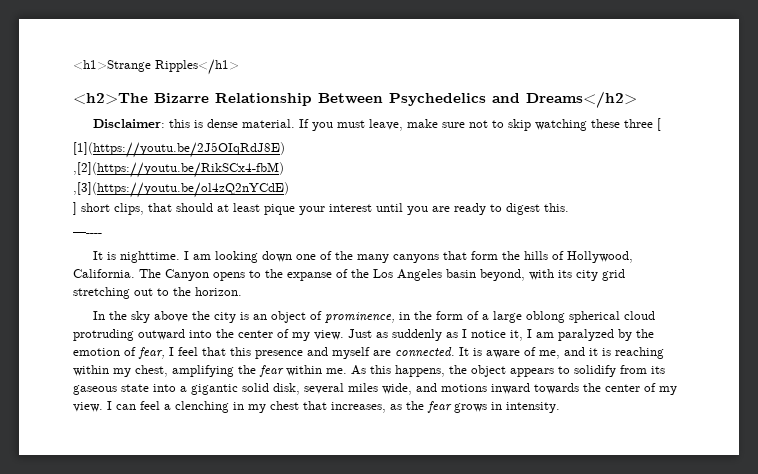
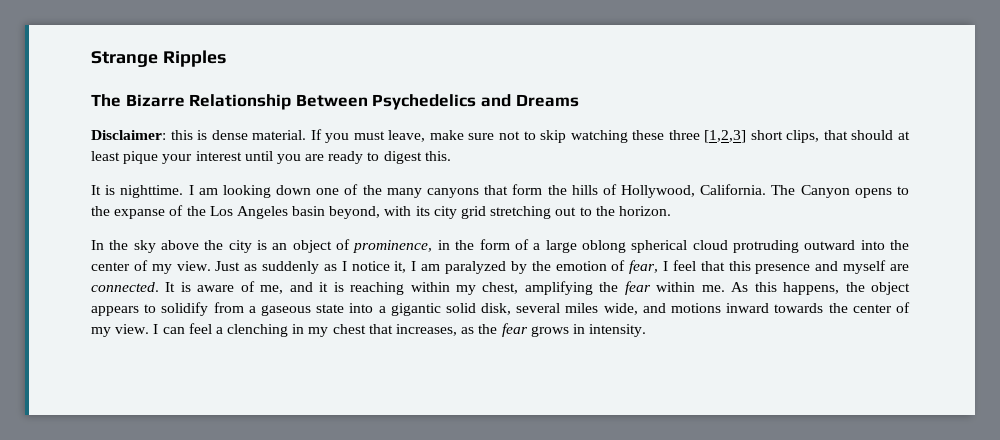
- <h1>Strange Ripples</h1>
- <h2>The Bizarre Relationship Between Psychedelics and Dreams</h2>
+ Strange Ripples
+ The Bizarre Relationship Between Psychedelics and Dreams
- If you must leave, make sure not to skip watching these three [
- [1](https://youtu.be/2J5OIqRdJ8E)
- ,[2](https://youtu.be/RikSCx4-fbM)
- ,[3](https://youtu.be/ol4zQ2nYCdE)
- ] short clips, that should at least pique your interest until you are ready to digest this.
+ If you must leave, make sure not to skip watching these three [1,2,3] short clips, that should at least pique your interest until you are ready to digest this.
- —----
- As this happens, the object appears to solidify from its gaseous state into a gigantic solid disk, several miles wide, and motions inward towards the center of my view.
+ As this happens, the object appears to solidify from a gaseous state into a gigantic solid disk, several miles wide, and motions inward towards the center of my view.

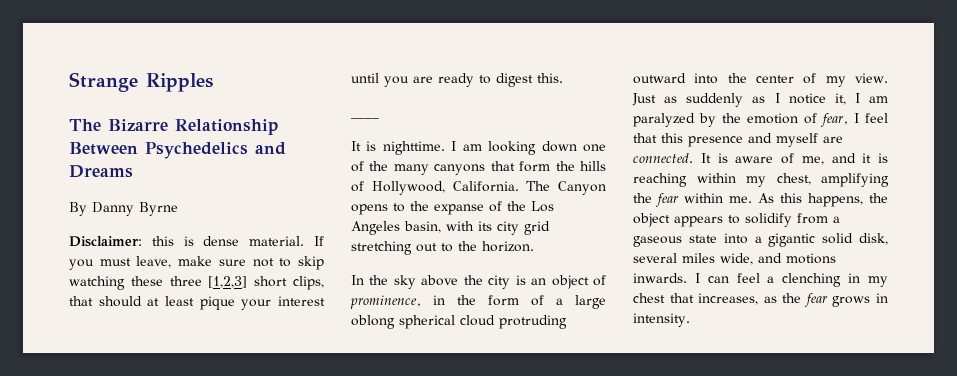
+ By Danny Byrne
+ ____
- The Canyon opens to the expanse of the Los Angeles basin beyond, with its city grid stretching out to the horizon.
+ The Canyon opens to the expanse of the Los Angeles basin, with its city grid stretching out to the horizon.
- As this happens, the object appears to solidify from a gaseous state into a gigantic solid disk, several miles wide, and motions inward towards the center of my view.
+ As this happens, the object appears to solidify from a gaseous state into a gigantic solid disk, several miles wide, and motions inwards.

